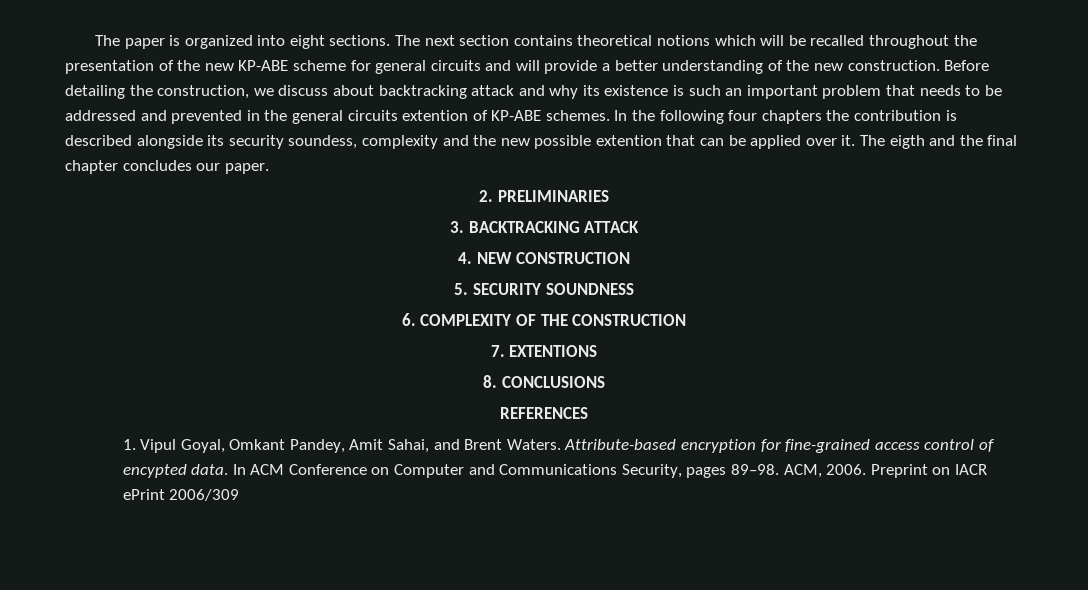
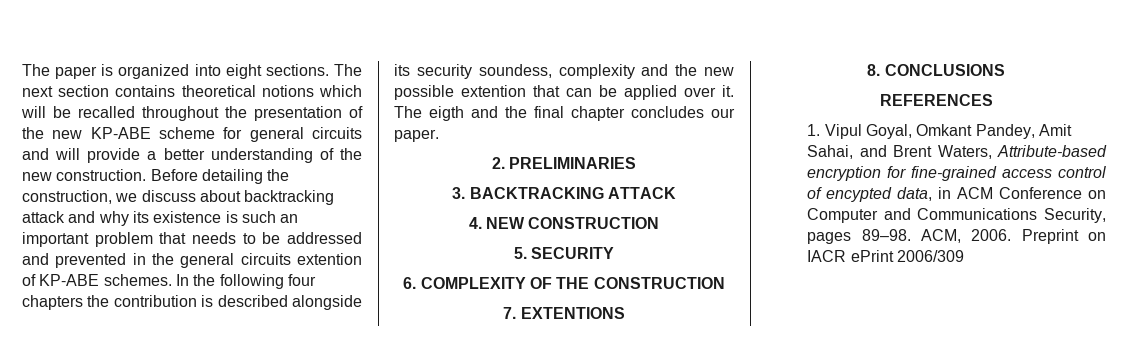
- 5. SECURITY SOUNDNESS
+ 5. SECURITY
- 1. Vipul Goyal, Omkant Pandey, Amit Sahai, and Brent Waters. Attribute-based encryption for fine-grained access control of encypted data. In ACM Conference on Computer and Communications Security, pages 89–98.
+ 1. Vipul Goyal, Omkant Pandey, Amit Sahai, and Brent Waters, Attribute-based encryption for fine-grained access control of encypted data, in ACM Conference on Computer and Communications Security, pages 89–98.

